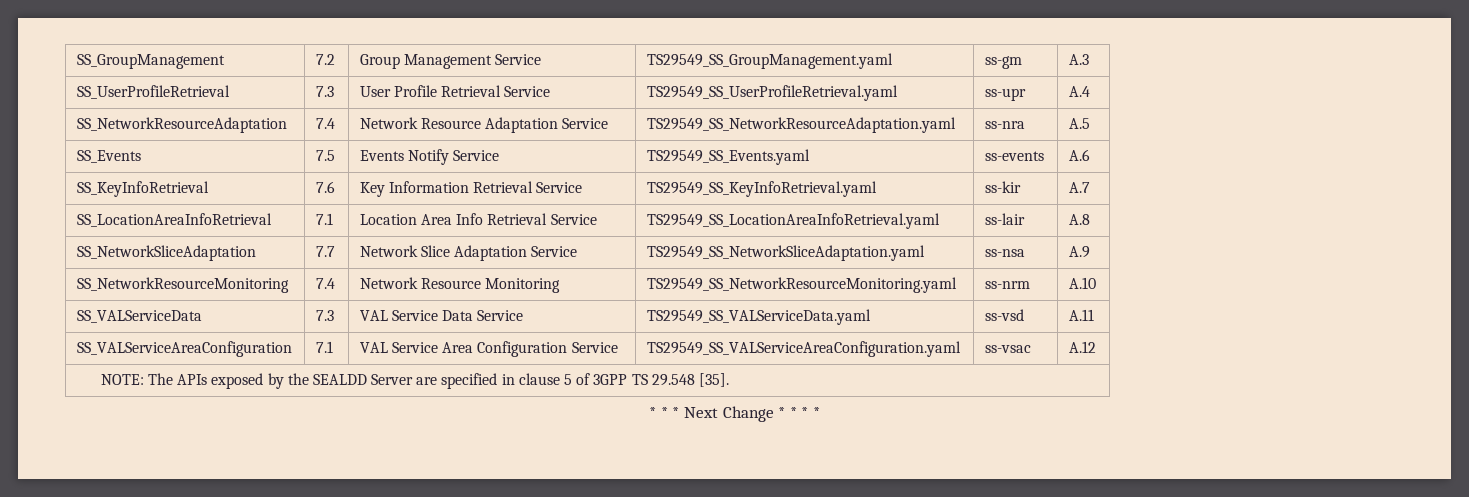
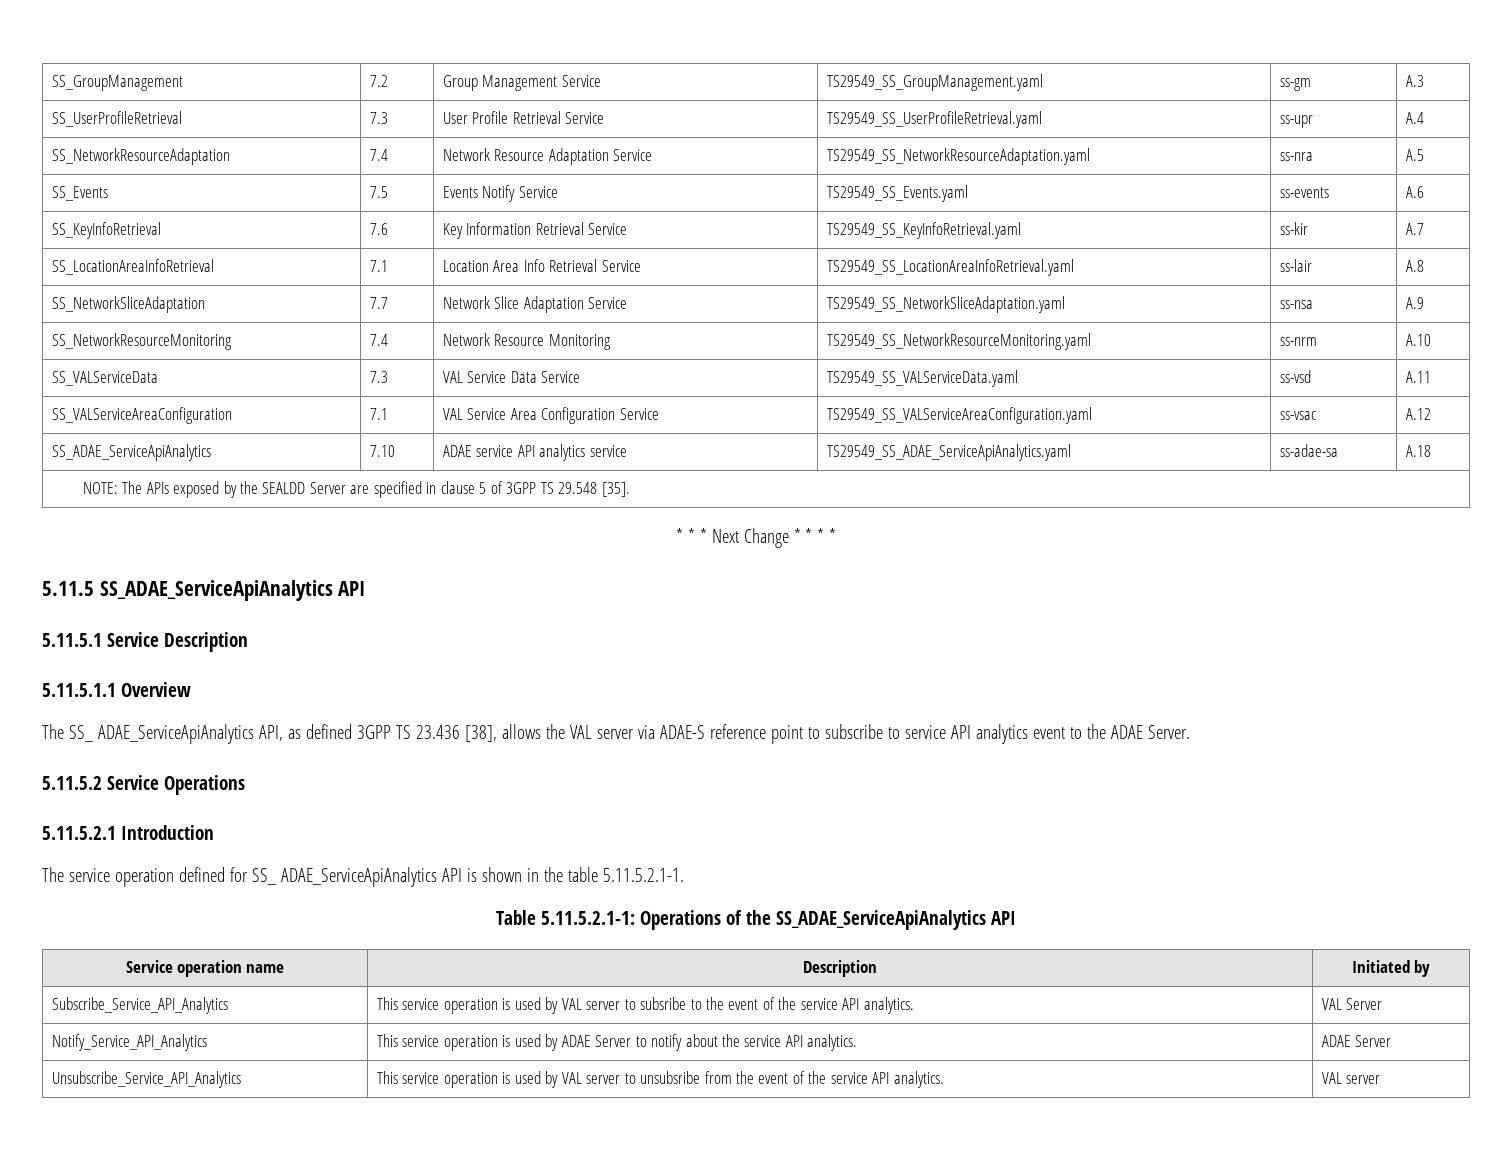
+ SS_ADAE_ServiceApiAnalytics | 7.10 | ADAE service API analytics service | TS29549_SS_ADAE_ServiceApiAnalytics.yaml | ss-adae-sa | A.18
+ 5.11.5 SS_ADAE_ServiceApiAnalytics API
+ 5.11.5.1 Service Description
+ 5.11.5.1.1 Overview
+ The SS_ ADAE_ServiceApiAnalytics API, as defined 3GPP TS 23.436 [38], allows the VAL server via ADAE-S reference point to subscribe to service API analytics event to the ADAE Server.
+ 5.11.5.2 Service Operations
+ 5.11.5.2.1 Introduction
+ The service operation defined for SS_ ADAE_ServiceApiAnalytics API is shown in the table 5.11.5.2.1-1.
+ Table 5.11.5.2.1-1: Operations of the SS_ADAE_ServiceApiAnalytics API
+ Service operation name | Description | Initiated by
+ Subscribe_Service_API_Analytics | This service operation is used by VAL server to subsribe to the event of the service API analytics. | VAL Server
+ Notify_Service_API_Analytics | This service operation is used by ADAE Server to notify about the service API analytics. | ADAE Server
+ Unsubscribe_Service_API_Analytics | This service operation is used by VAL server to unsubsribe from the event of the service API analytics. | VAL server

